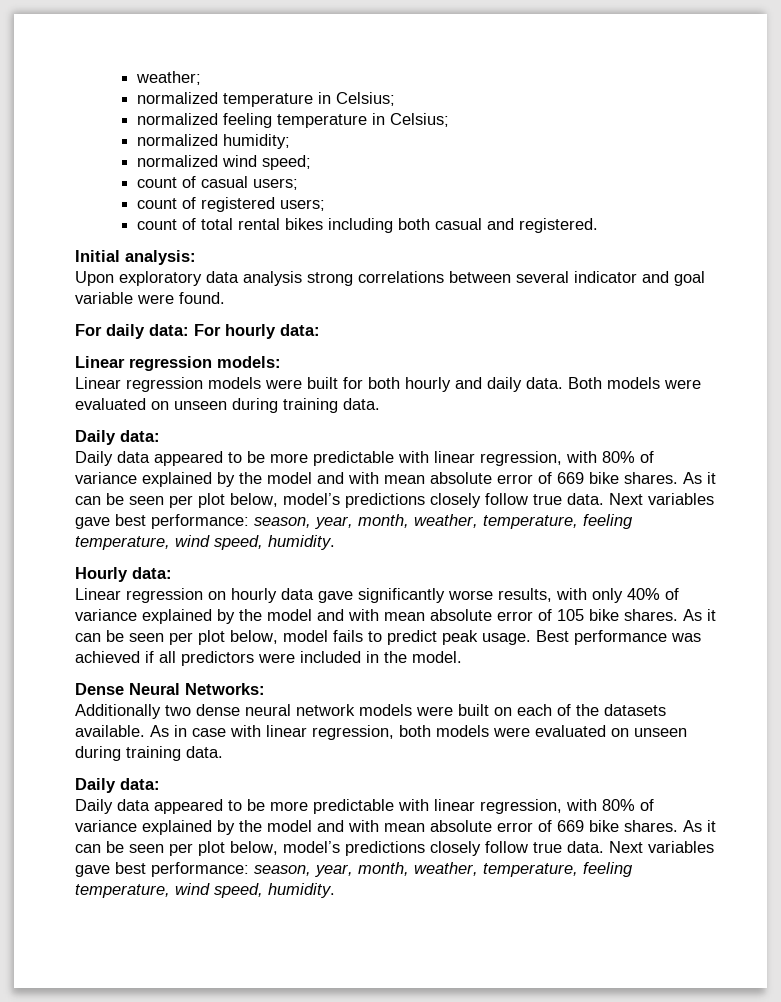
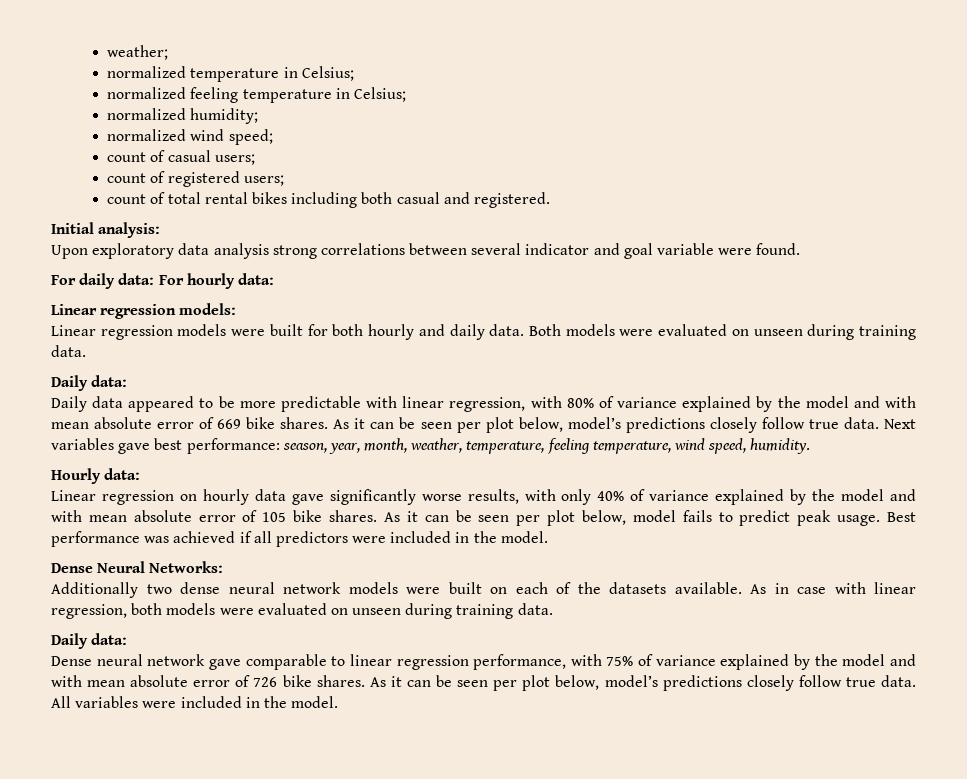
  As in case with linear regression, both models were evaluated on unseen during training data.
  Daily data:
- Daily data appeared to be more predictable with linear regression, with 80% of variance explained by the model and with mean absolute error of 669 bike shares. As it can be seen per plot below, model’s predictions closely follow true data. Next variables gave best performance: season, year, month, weather, temperature, feeling temperature, wind speed, humidity.
+ Dense neural network gave comparable to linear regression performance, with 75% of variance explained by the model and with mean absolute error of 726 bike shares. As it can be seen per plot below, model’s predictions closely follow true data. All variables were included in the model.

